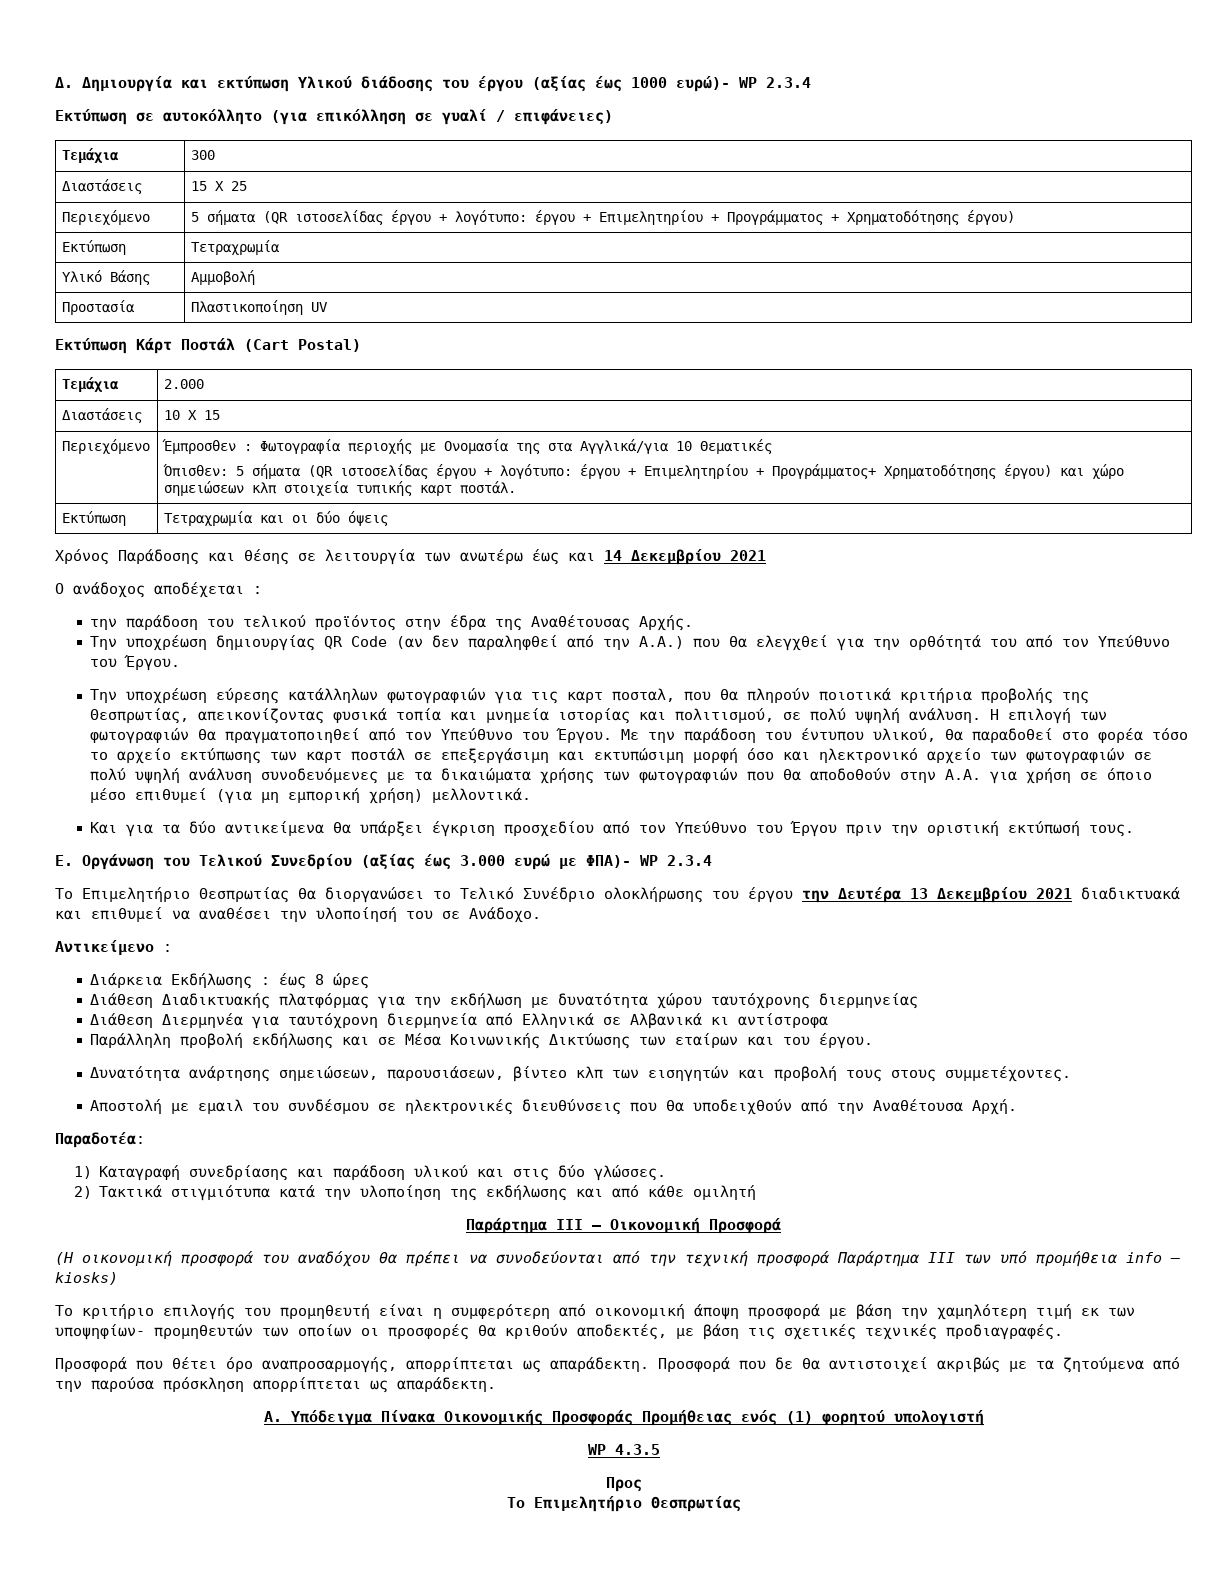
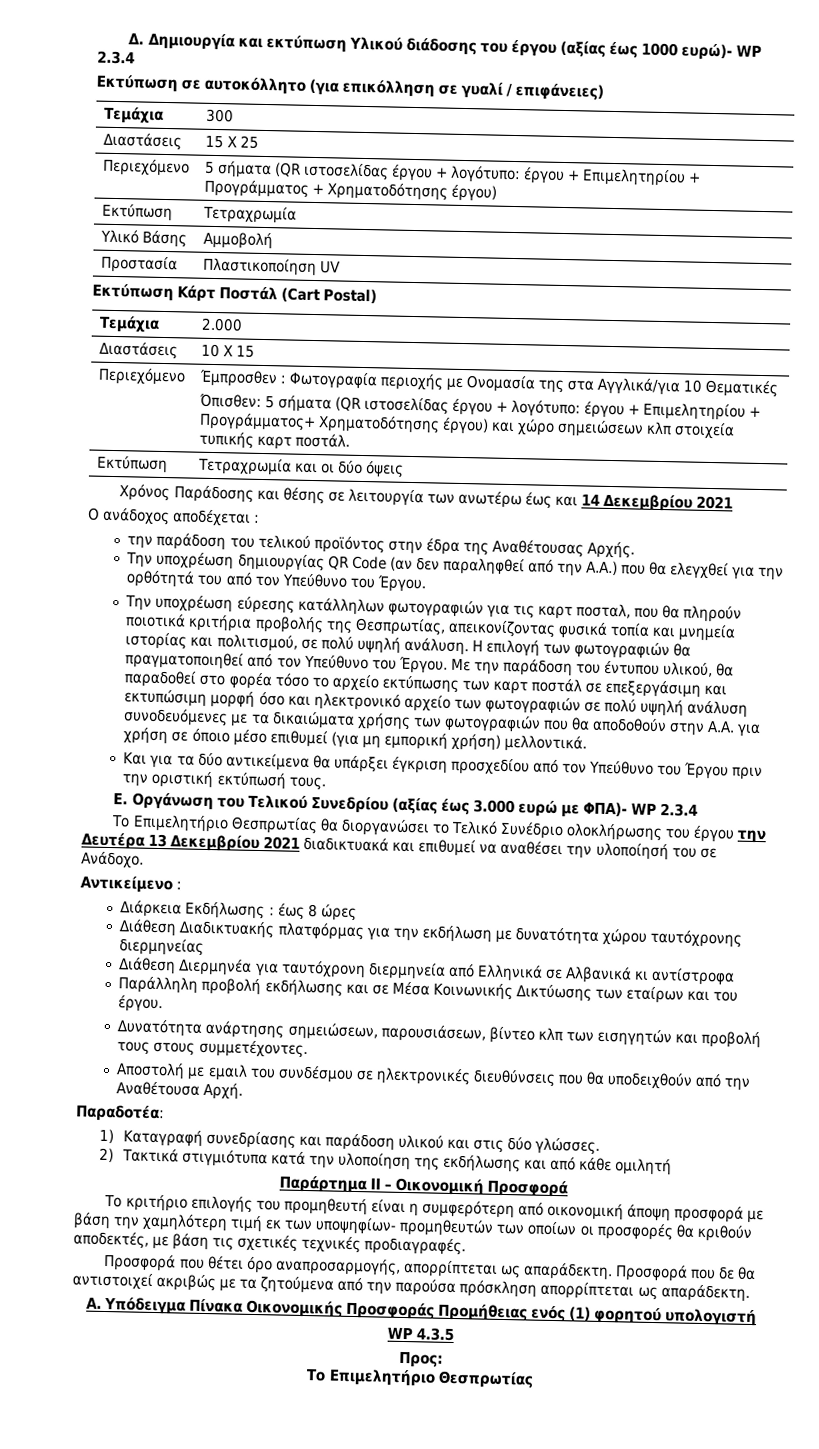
- Παράρτημα ΙΙΙ – Οικονομική Προσφορά
+ Παράρτημα ΙΙ – Οικονομική Προσφορά
- (Η οικονομική προσφορά του αναδόχου θα πρέπει να συνοδεύονται από την τεχνική προσφορά Παράρτημα ΙΙΙ των υπό προμήθεια info – kiosks)
- Προς
+ Προς:

